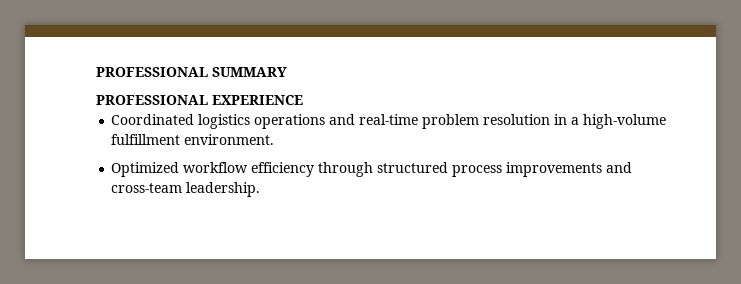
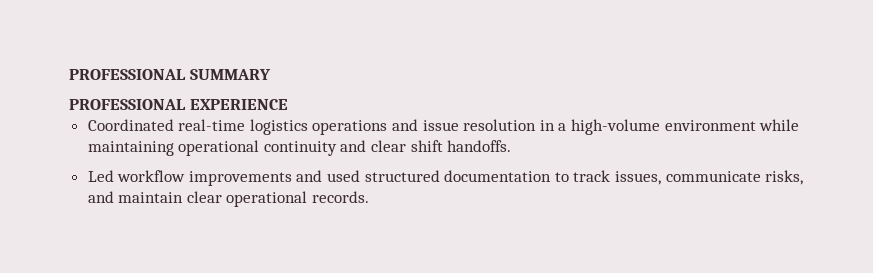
- Coordinated logistics operations and real-time problem resolution in a high-volume fulfillment environment.
- Optimized workflow efficiency through structured process improvements and cross-team leadership.
+ Coordinated real-time logistics operations and issue resolution in a high-volume environment while maintaining operational continuity and clear shift handoffs.
+ Led workflow improvements and used structured documentation to track issues, communicate risks, and maintain clear operational records.

